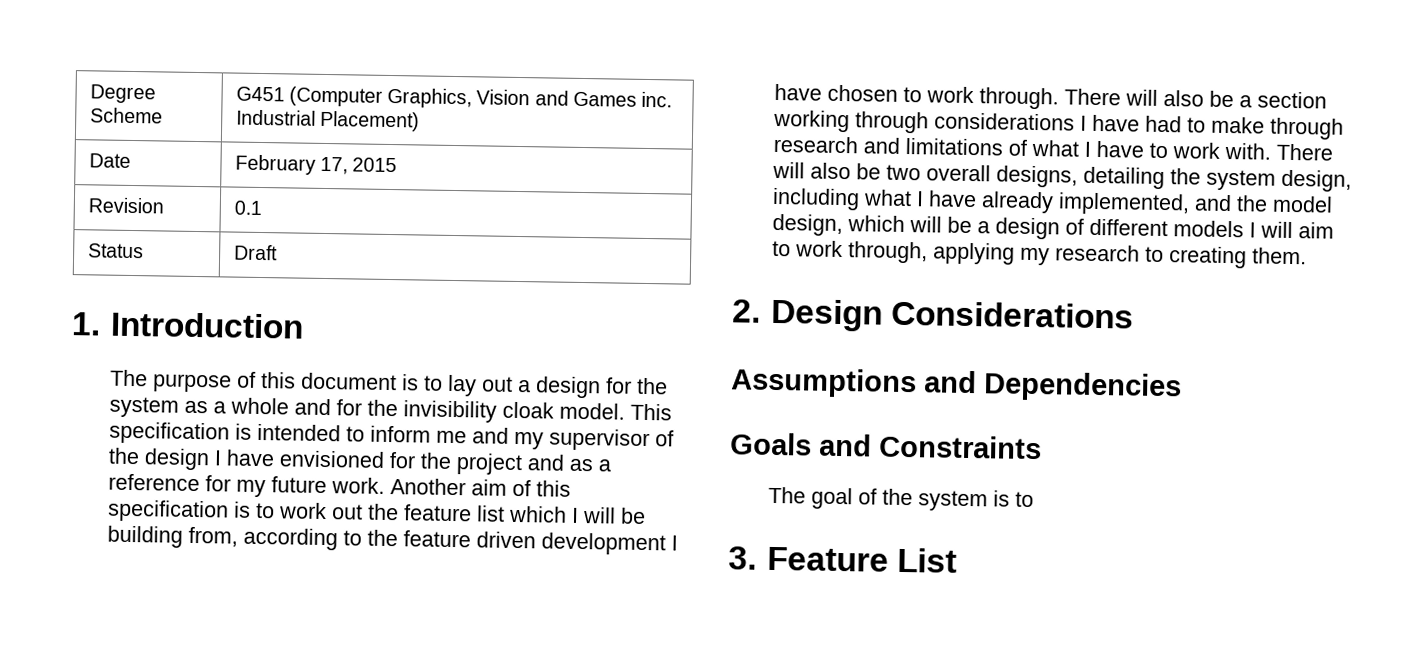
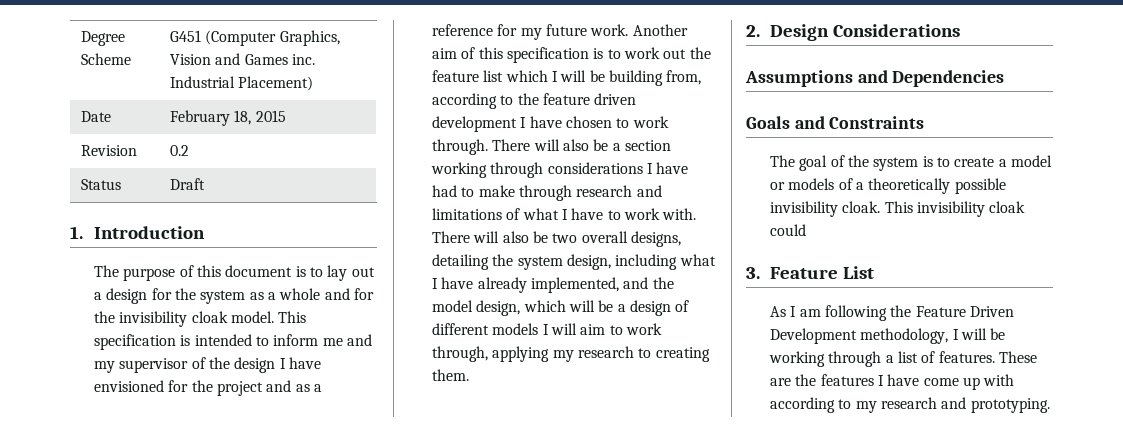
- Date | February 17, 2015
+ Date | February 18, 2015
- Revision | 0.1
+ Revision | 0.2
- The goal of the system is to
+ The goal of the system is to create a model or models of a theoretically possible invisibility cloak. This invisibility cloak could
  3. Feature List
+ As I am following the Feature Driven Development methodology, I will be working through a list of features. These are the features I have come up with according to my research and prototyping.

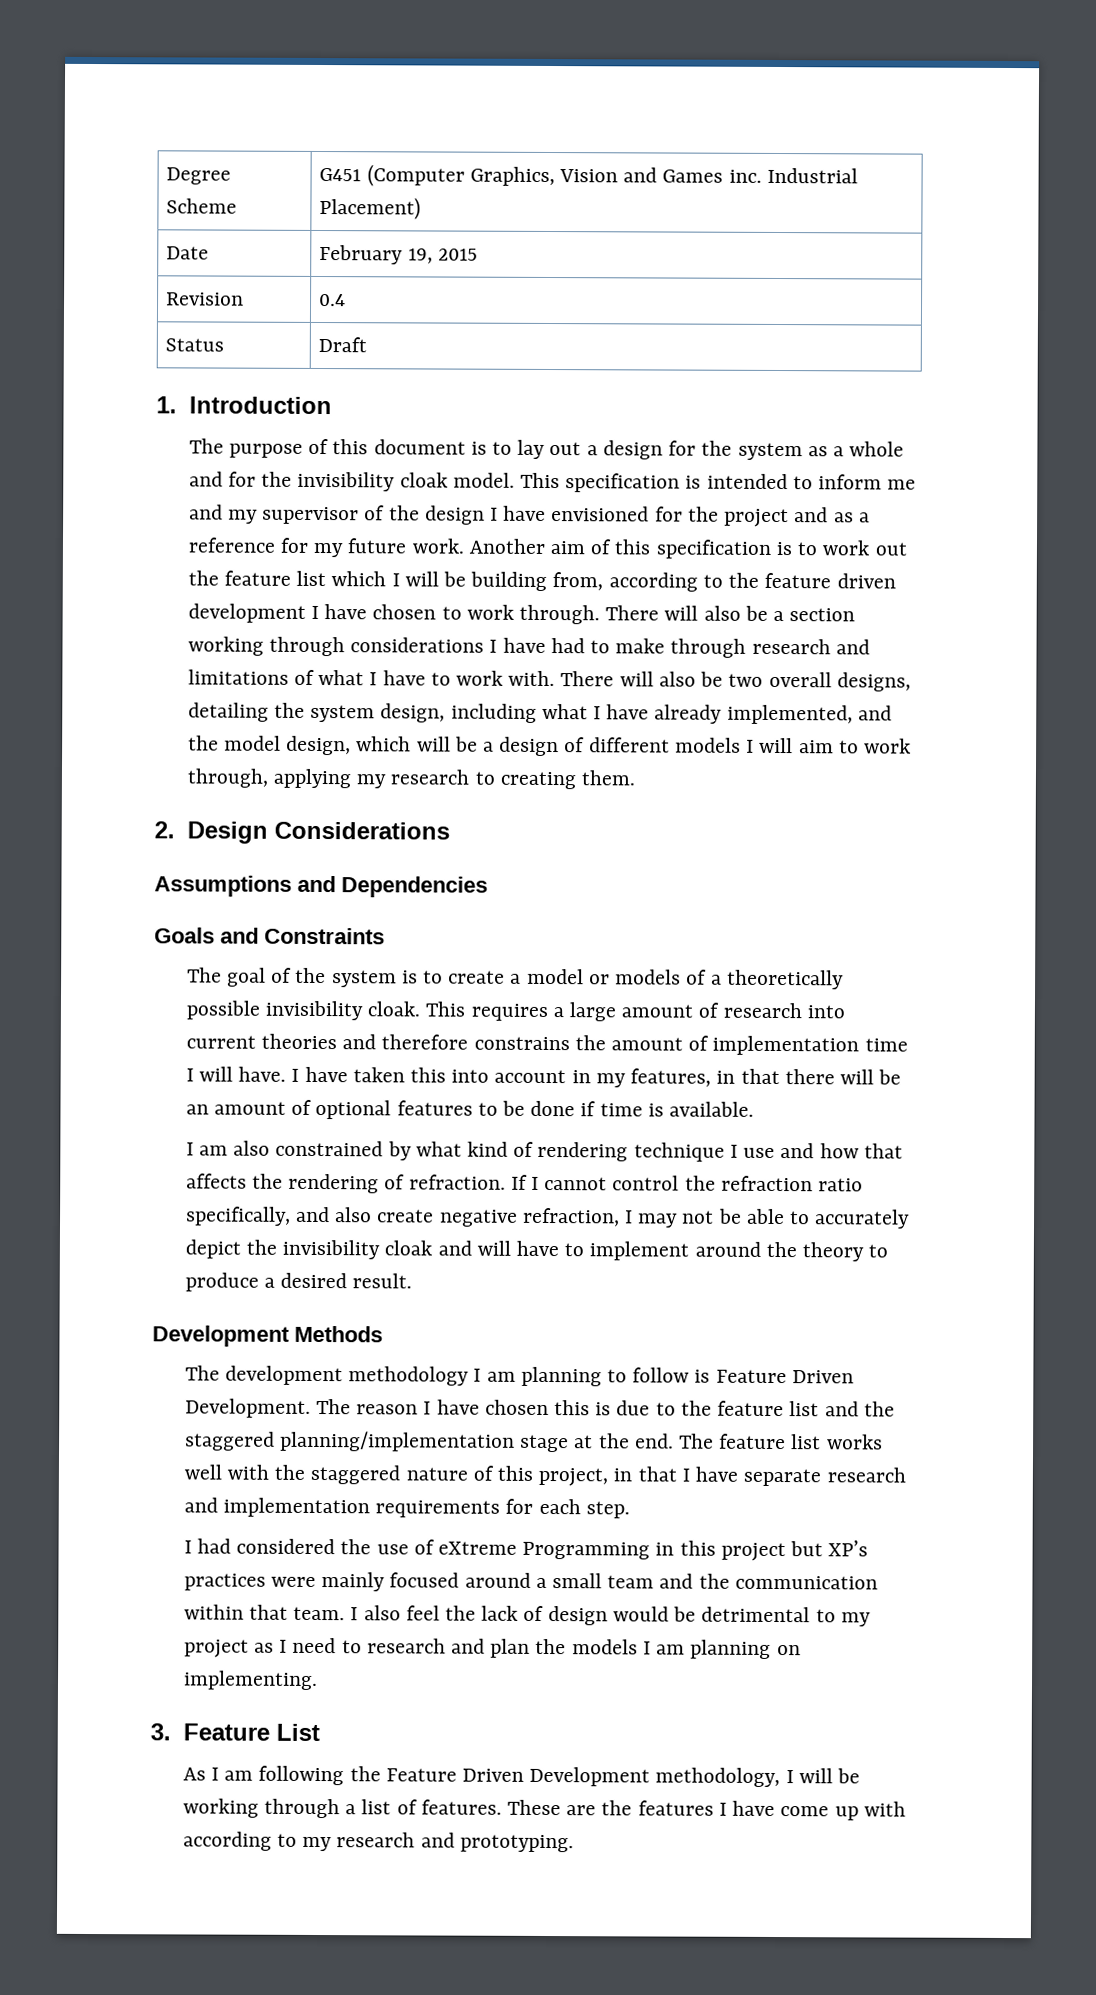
- Date | February 18, 2015
+ Date | February 19, 2015
- Revision | 0.2
+ Revision | 0.4
- This invisibility cloak could
+ This requires a large amount of research into current theories and therefore constrains the amount of implementation time I will have. I have taken this into account in my features, in that there will be an amount of optional features to be done if time is available.
+ I am also constrained by what kind of rendering technique I use and how that affects the rendering of refraction. If I cannot control the refraction ratio specifically, and also create negative refraction, I may not be able to accurately depict the invisibility cloak and will have to implement around the theory to produce a desired result.
+ Development Methods
+ The development methodology I am planning to follow is Feature Driven Development. The reason I have chosen this is due to the feature list and the staggered planning/implementation stage at the end. The feature list works well with the staggered nature of this project, in that I have separate research and implementation requirements for each step.
+ I had considered the use of eXtreme Programming in this project but XP’s practices were mainly focused around a small team and the communication within that team. I also feel the lack of design would be detrimental to my project as I need to research and plan the models I am planning on implementing.

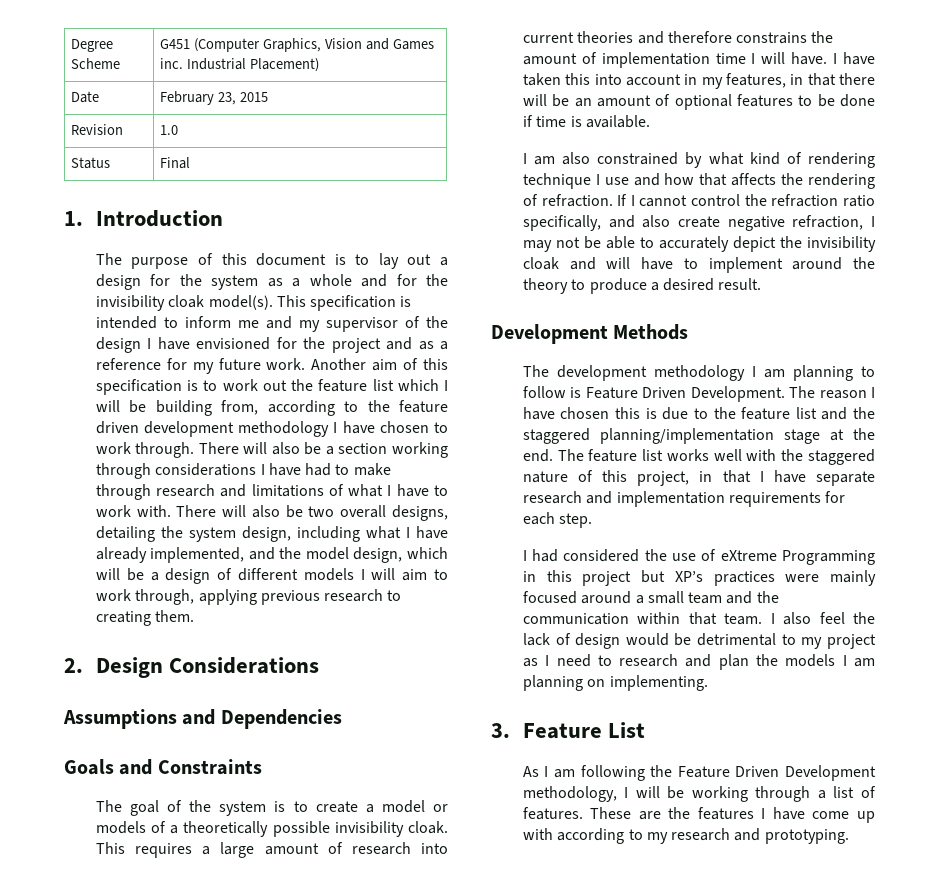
- Date | February 19, 2015
+ Date | February 23, 2015
- Revision | 0.4
+ Revision | 1.0
- Status | Draft
+ Status | Final
- The purpose of this document is to lay out a design for the system as a whole and for the invisibility cloak model.
+ The purpose of this document is to lay out a design for the system as a whole and for the invisibility cloak model(s).
- Another aim of this specification is to work out the feature list which I will be building from, according to the feature driven development I have chosen to work through.
+ Another aim of this specification is to work out the feature list which I will be building from, according to the feature driven development methodology I have chosen to work through.
- There will also be two overall designs, detailing the system design, including what I have already implemented, and the model design, which will be a design of different models I will aim to work through, applying my research to creating them.
+ There will also be two overall designs, detailing the system design, including what I have already implemented, and the model design, which will be a design of different models I will aim to work through, applying previous research to creating them.

